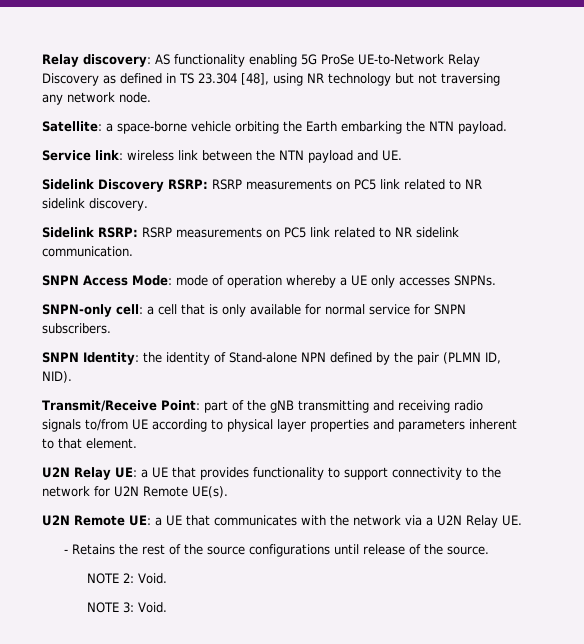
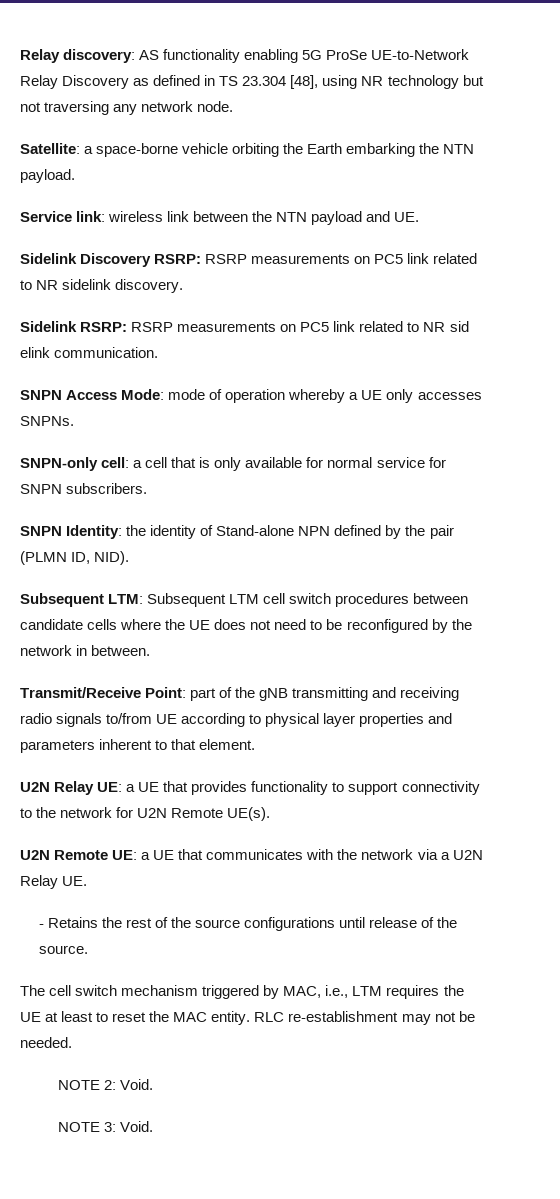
- Sidelink RSRP: RSRP measurements on PC5 link related to NR sidelink communication.
+ Sidelink RSRP: RSRP measurements on PC5 link related to NR sid elink communication.
+ Subsequent LTM: Subsequent LTM cell switch procedures between candidate cells where the UE does not need to be reconfigured by the network in between.
+ The cell switch mechanism triggered by MAC, i.e., LTM requires the UE at least to reset the MAC entity. RLC re-establishment may not be needed.

